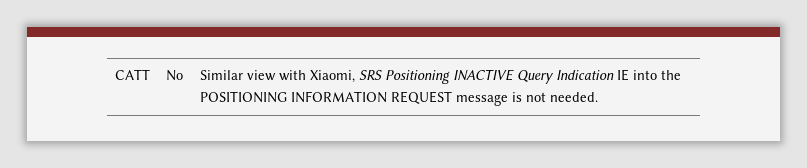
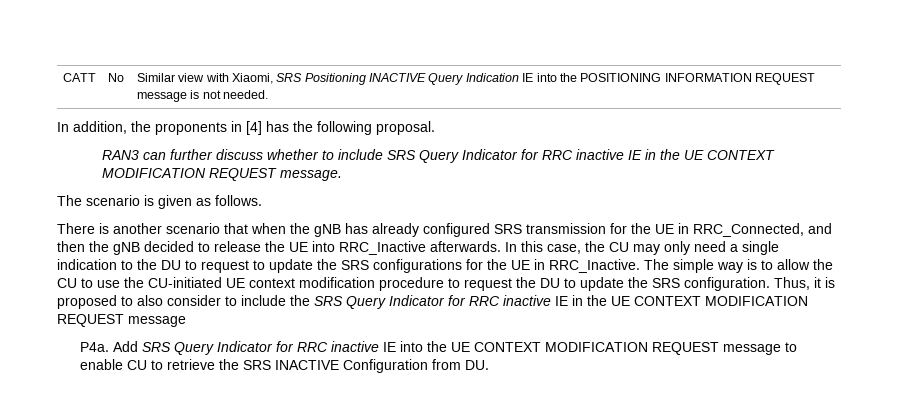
+ In addition, the proponents in [4] has the following proposal.
+ RAN3 can further discuss whether to include SRS Query Indicator for RRC inactive IE in the UE CONTEXT MODIFICATION REQUEST message.
+ The scenario is given as follows.
+ There is another scenario that when the gNB has already configured SRS transmission for the UE in RRC_Connected, and then the gNB decided to release the UE into RRC_Inactive afterwards. In this case, the CU may only need a single indication to the DU to request to update the SRS configurations for the UE in RRC_Inactive. The simple way is to allow the CU to use the CU-initiated UE context modification procedure to request the DU to update the SRS configuration. Thus, it is proposed to also consider to include the SRS Query Indicator for RRC inactive IE in the UE CONTEXT MODIFICATION REQUEST message
+ P4a. Add SRS Query Indicator for RRC inactive IE into the UE CONTEXT MODIFICATION REQUEST message to enable CU to retrieve the SRS INACTIVE Configuration from DU.

